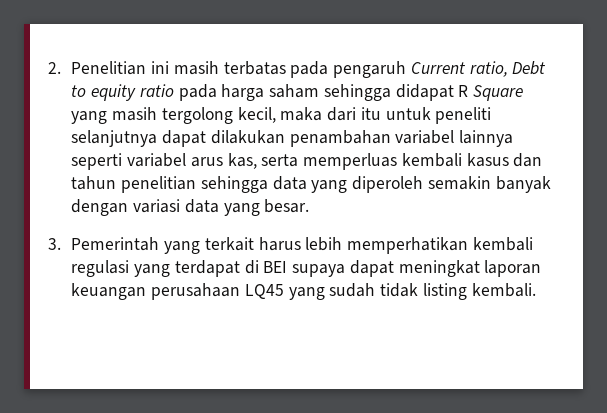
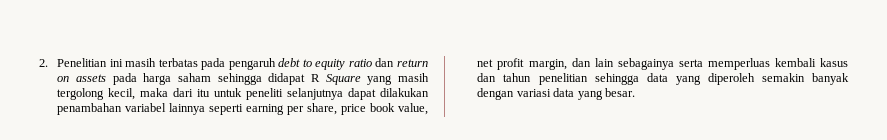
- 2. Penelitian ini masih terbatas pada pengaruh Current ratio, Debt to equity ratio pada harga saham sehingga didapat R Square yang masih tergolong kecil, maka dari itu untuk peneliti selanjutnya dapat dilakukan penambahan variabel lainnya seperti variabel arus kas, serta memperluas kembali kasus dan tahun penelitian sehingga data yang diperoleh semakin banyak dengan variasi data yang besar.
+ 2. Penelitian ini masih terbatas pada pengaruh debt to equity ratio dan return on assets pada harga saham sehingga didapat R Square yang masih tergolong kecil, maka dari itu untuk peneliti selanjutnya dapat dilakukan penambahan variabel lainnya seperti earning per share, price book value, net profit margin, dan lain sebagainya serta memperluas kembali kasus dan tahun penelitian sehingga data yang diperoleh semakin banyak dengan variasi data yang besar.
- 3. Pemerintah yang terkait harus lebih memperhatikan kembali regulasi yang terdapat di BEI supaya dapat meningkat laporan keuangan perusahaan LQ45 yang sudah tidak listing kembali.

